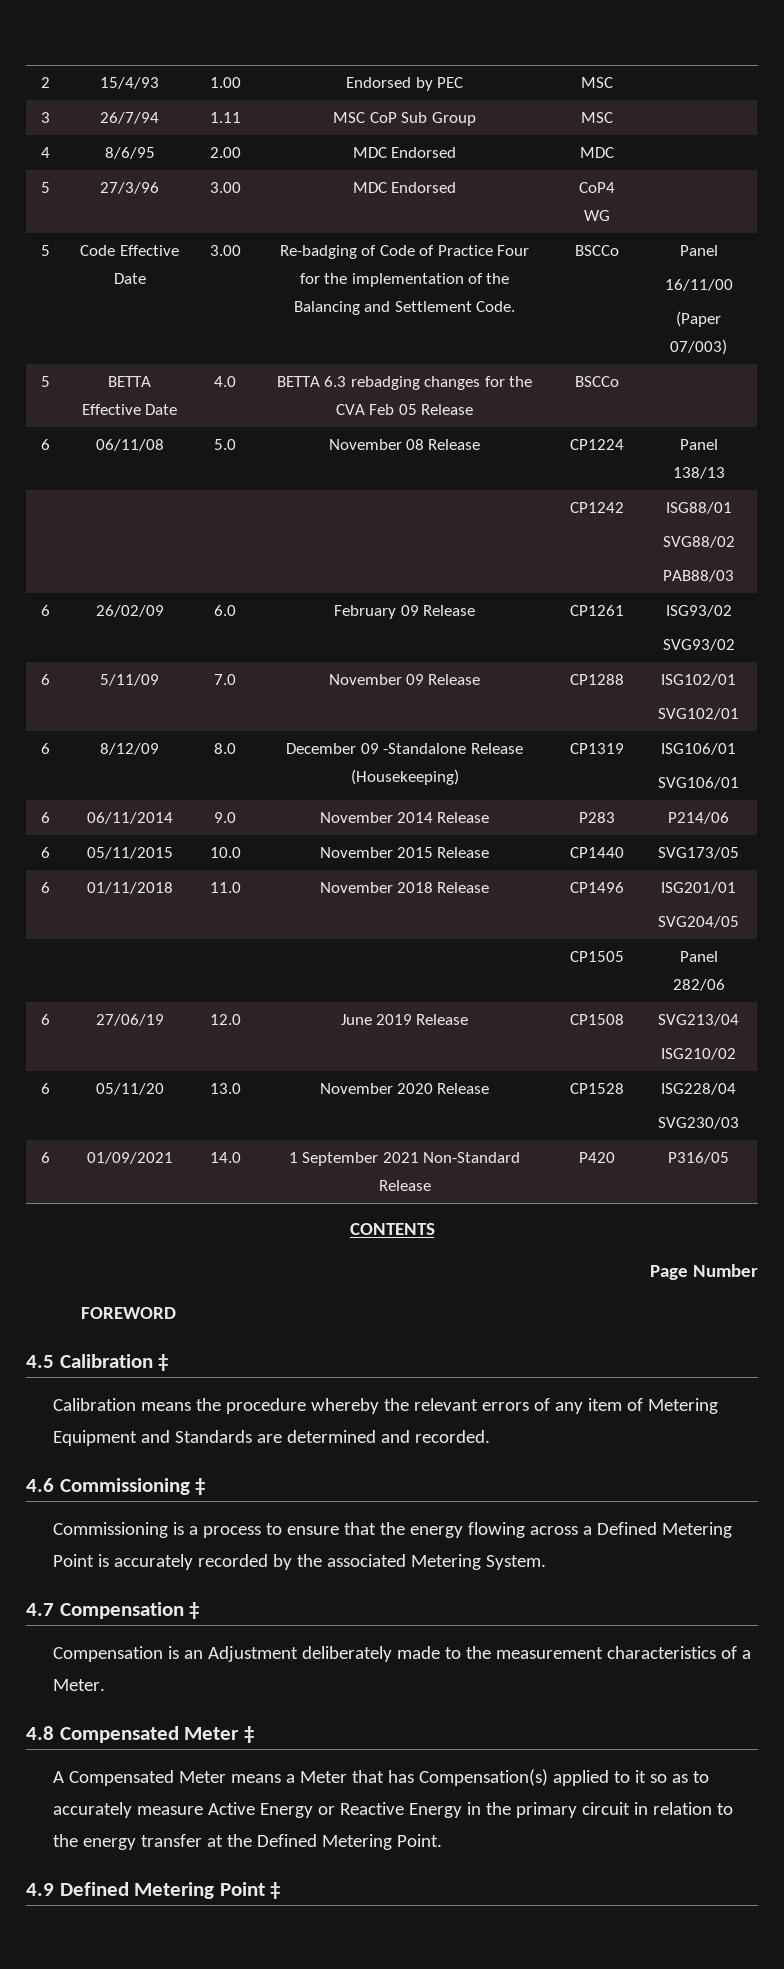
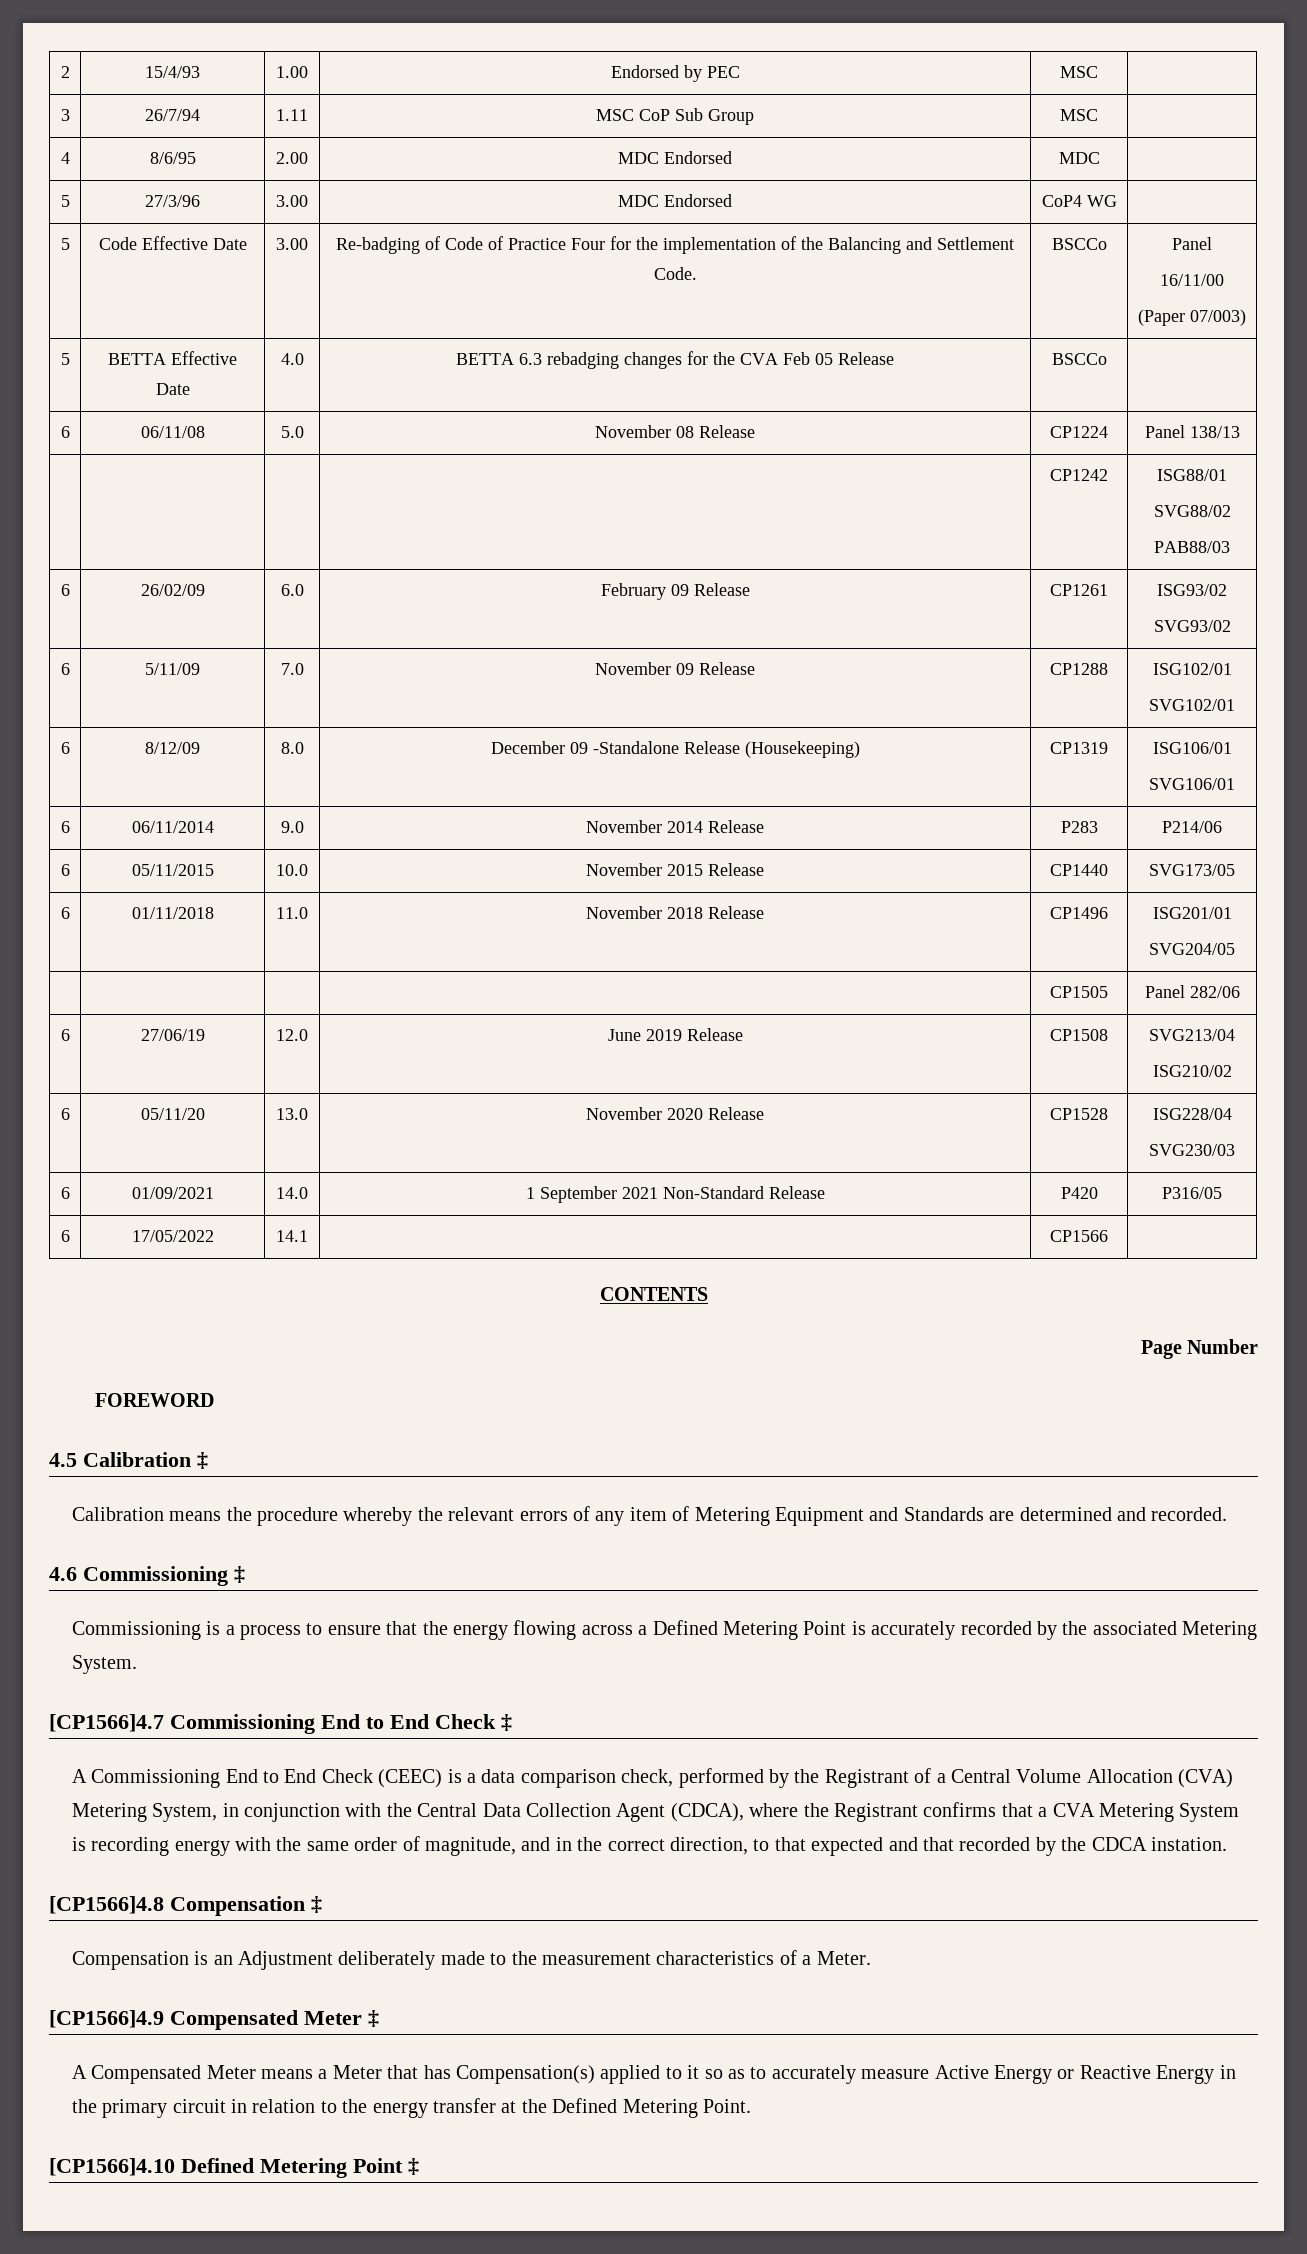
+ 6 | 17/05/2022 | 14.1 | | CP1566 |
- 4.7 Compensation ‡
+ [CP1566]4.7 Commissioning End to End Check ‡
+ A Commissioning End to End Check (CEEC) is a data comparison check, performed by the Registrant of a Central Volume Allocation (CVA) Metering System, in conjunction with the Central Data Collection Agent (CDCA), where the Registrant confirms that a CVA Metering System is recording energy with the same order of magnitude, and in the correct direction, to that expected and that recorded by the CDCA instation.
+ [CP1566]4.8 Compensation ‡
- 4.8 Compensated Meter ‡
+ [CP1566]4.9 Compensated Meter ‡
- 4.9 Defined Metering Point ‡
+ [CP1566]4.10 Defined Metering Point ‡

